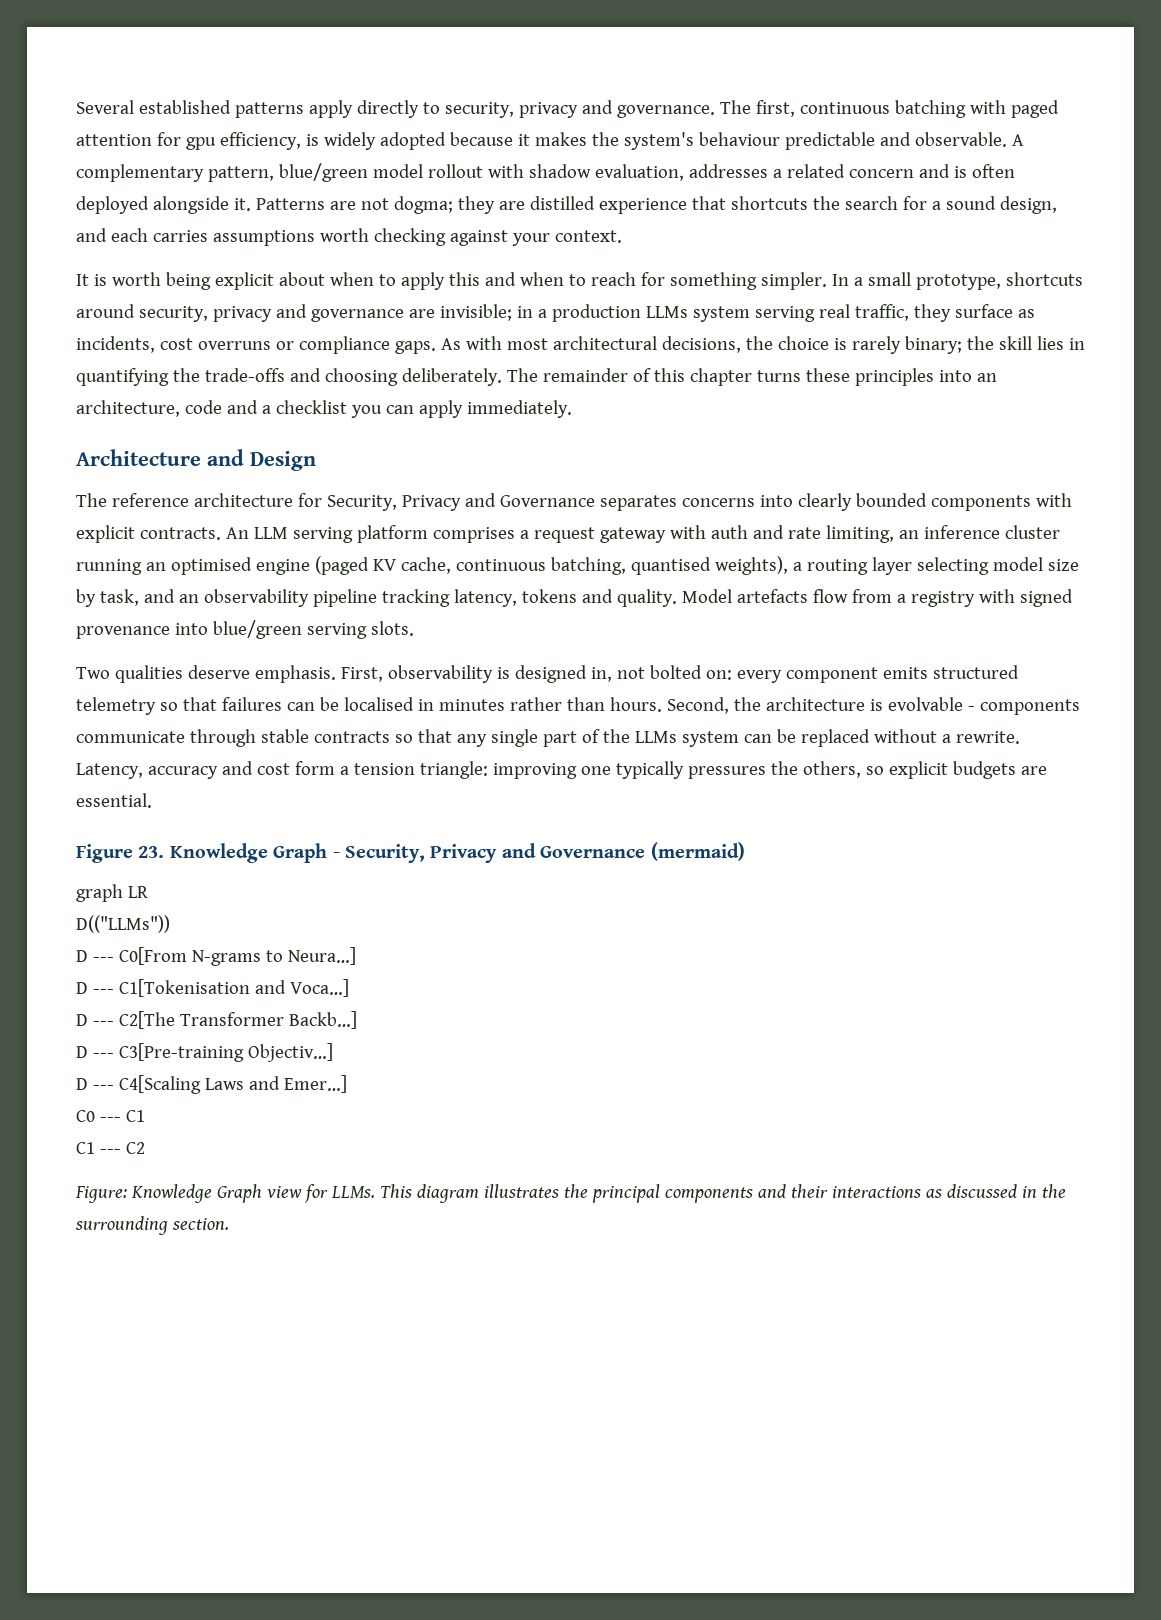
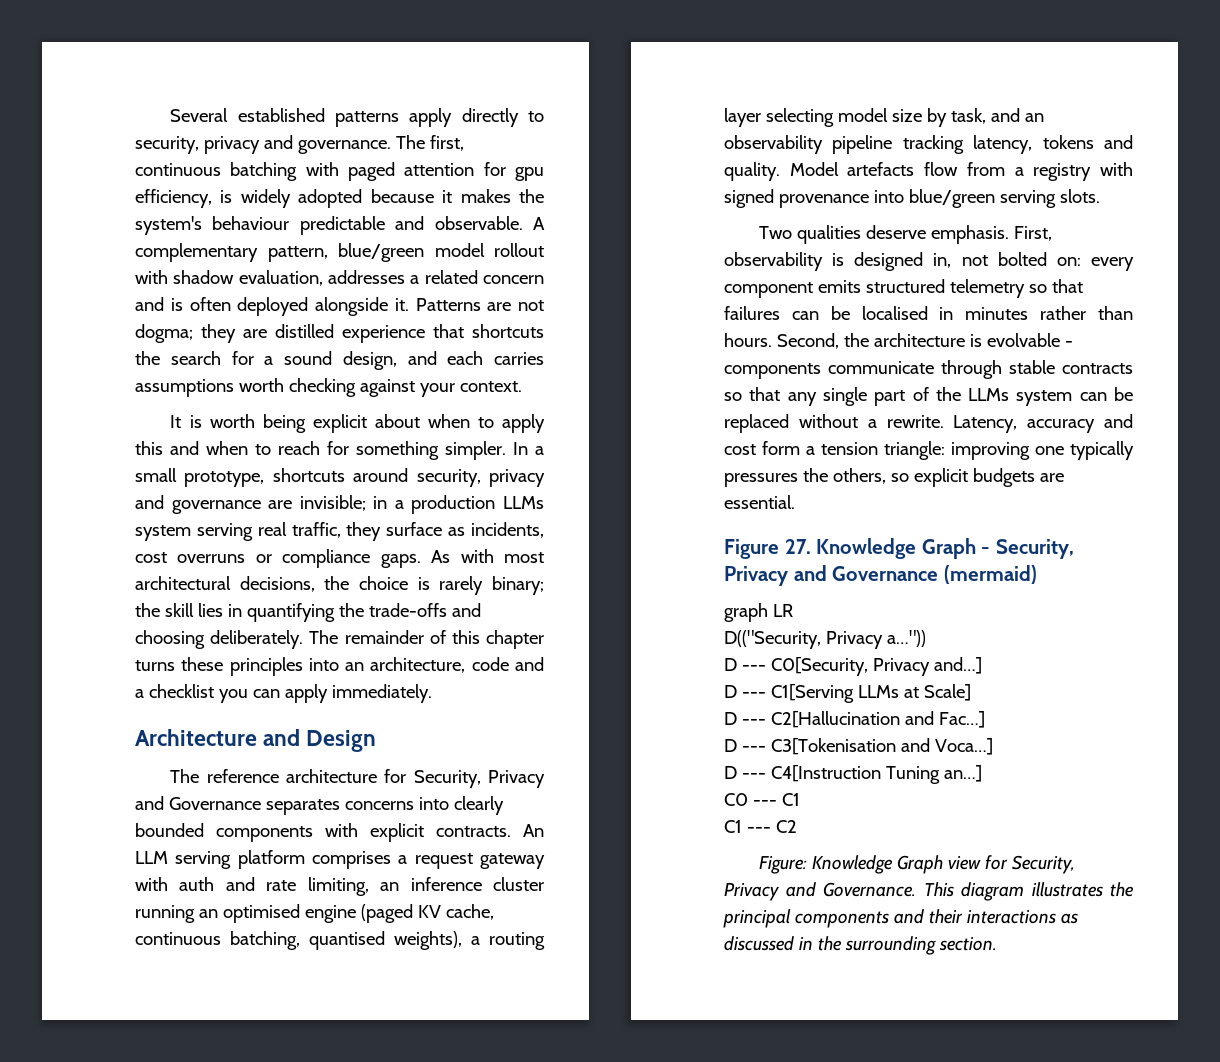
- Figure 23. Knowledge Graph - Security, Privacy and Governance (mermaid)
+ Figure 27. Knowledge Graph - Security, Privacy and Governance (mermaid)
- D(("LLMs"))
- D --- C0[From N-grams to Neura…]
- D --- C1[Tokenisation and Voca…]
- D --- C2[The Transformer Backb…]
- D --- C3[Pre-training Objectiv…]
- D --- C4[Scaling Laws and Emer…]
+ D(("Security, Privacy a…"))
+ D --- C0[Security, Privacy and…]
+ D --- C1[Serving LLMs at Scale]
+ D --- C2[Hallucination and Fac…]
+ D --- C3[Tokenisation and Voca…]
+ D --- C4[Instruction Tuning an…]
- Figure: Knowledge Graph view for LLMs.
+ Figure: Knowledge Graph view for Security, Privacy and Governance.

